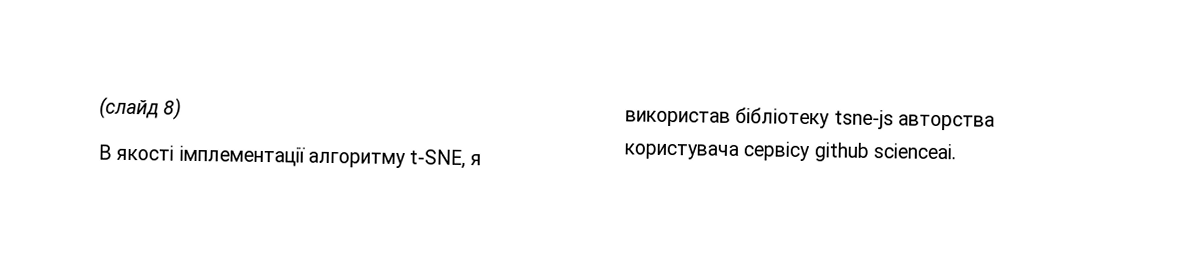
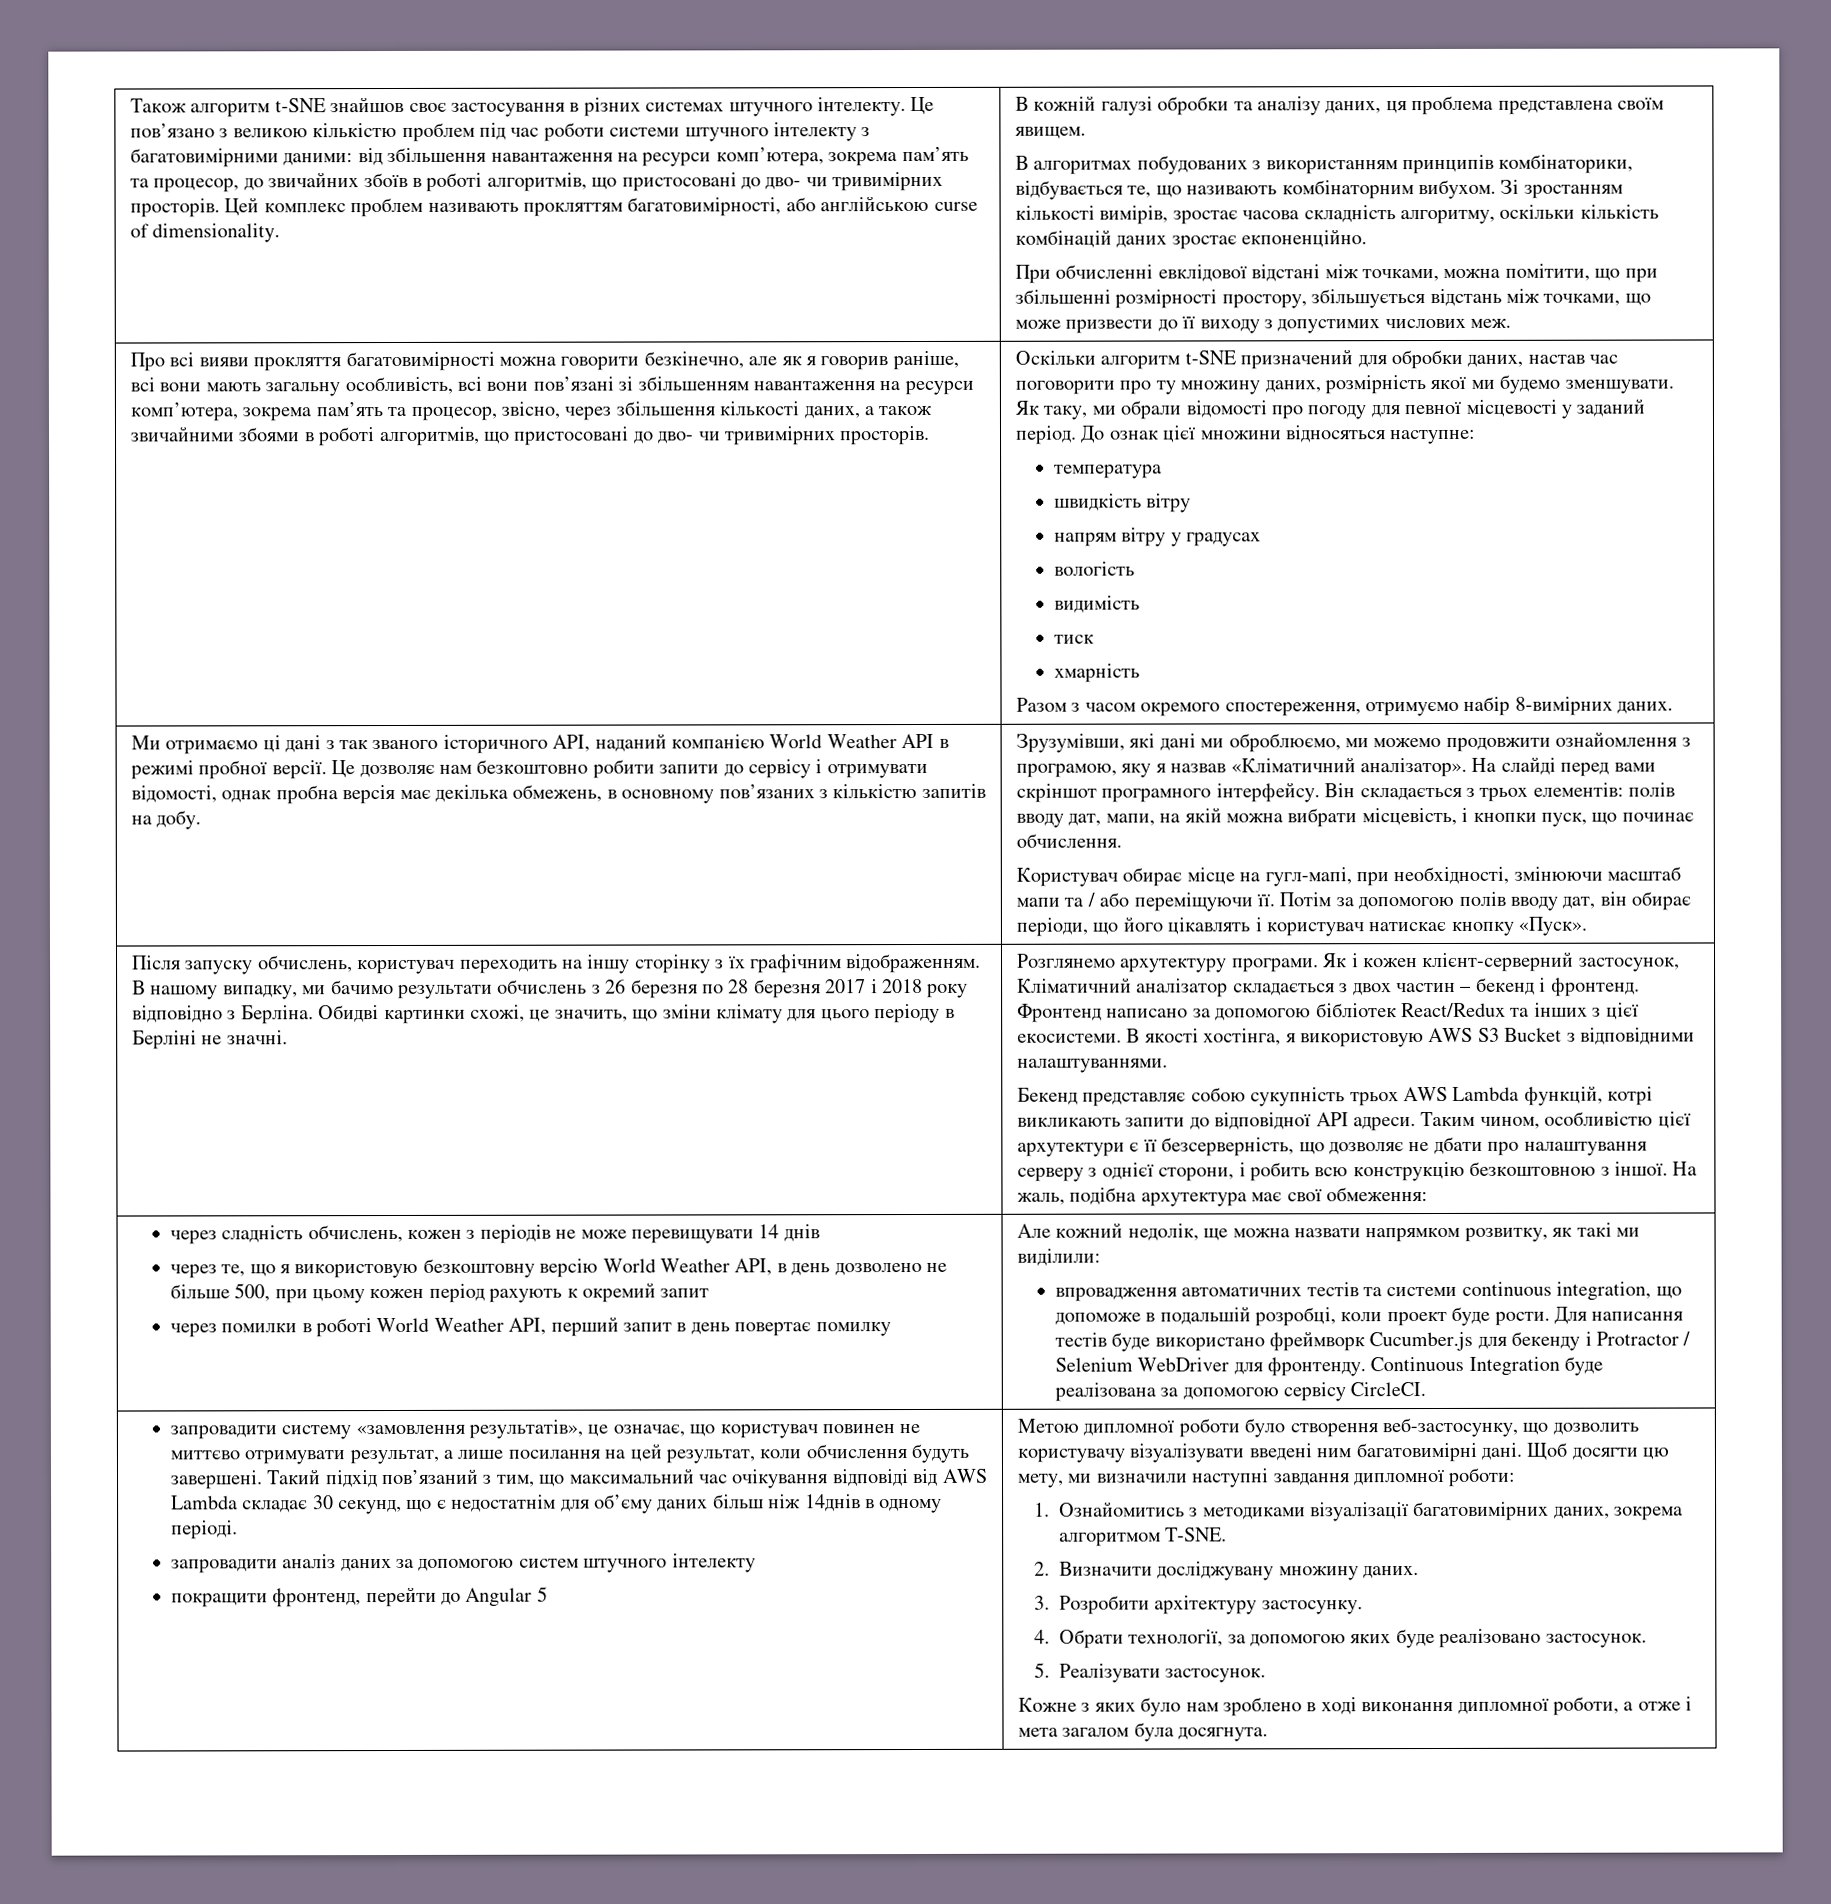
- (слайд 8)
- В якості імплементації алгоритму t-SNE, я використав бібліотеку tsne-js авторства користувача сервісу github scienceai.
+ Також алгоритм t-SNE знайшов своє застосування в різних системах штучного інтелекту. Це пов’язано з великою кількістю проблем під час роботи системи штучного інтелекту з багатовимірними даними: від збільшення навантаження на ресурси комп’ютера, зокрема пам’ять та процесор, до звичайних збоїв в роботі алгоритмів, що пристосовані до дво- чи тривимірних просторів. Цей комплекс проблем називають прокляттям багатовимірності, або англійською сurse of dimensionality. | В кожній галузі обробки та аналізу даних, ця проблема представлена своїм явищем.
+ В алгоритмах побудованих з використанням принципів комбінаторики, відбувається те, що називають комбінаторним вибухом. Зі зростанням кількості вимірів, зростає часова складність алгоритму, оскільки кількість комбінацій даних зростає екпоненційно.
+ При обчисленні евклідової відстані між точками, можна помітити, що при збільшенні розмірності простору, збільшується відстань між точками, що може призвести до її виходу з допустимих числових меж.
+ Про всі вияви прокляття багатовимірності можна говорити безкінечно, але як я говорив раніше, всі вони мають загальну особливість, всі вони пов’язані зі збільшенням навантаження на ресурси комп’ютера, зокрема пам’ять та процесор, звісно, через збільшення кількості даних, а також звичайними збоями в роботі алгоритмів, що пристосовані до дво- чи тривимірних просторів. | Оскільки алгоритм t-SNE призначений для обробки даних, настав час поговорити про ту множину даних, розмірність якої ми будемо зменшувати. Як таку, ми обрали відомості про погоду для певної місцевості у заданий період. До ознак цієї множини відносяться наступне:
+ температура
+ швидкість вітру
+ напрям вітру у градусах
+ вологість
+ видимість
+ тиск
+ хмарність
+ Разом з часом окремого спостереження, отримуємо набір 8-вимірних даних.
+ Ми отримаємо ці дані з так званого історичного API, наданий компанією World Weather API в режимі пробної версії. Це дозволяє нам безкоштовно робити запити до сервісу і отримувати відомості, однак пробна версія має декілька обмежень, в основному пов’язаних з кількістю запитів на добу. | Зрузумівши, які дані ми оброблюємо, ми можемо продовжити ознайомлення з програмою, яку я назвав «Кліматичний аналізатор». На слайді перед вами скріншот програмного інтерфейсу. Він складається з трьох елементів: полів вводу дат, мапи, на якій можна вибрати місцевість, і кнопки пуск, що починає обчислення.
+ Користувач обирає місце на гугл-мапі, при необхідності, змінюючи масштаб мапи та / або переміщуючи її. Потім за допомогою полів вводу дат, він обирає періоди, що його цікавлять і користувач натискає кнопку «Пуск».
+ Після запуску обчислень, користувач переходить на іншу сторінку з їх графічним відображенням. В нашому випадку, ми бачимо результати обчислень з 26 березня по 28 березня 2017 і 2018 року відповідно з Берліна. Обидві картинки схожі, це значить, що зміни клімату для цього періоду в Берліні не значні. | Розглянемо архутектуру програми. Як і кожен клієнт-серверний застосунок, Кліматичний аналізатор складається з двох частин – бекенд і фронтенд. Фронтенд написано за допомогою бібліотек React/Redux та інших з цієї екосистеми. В якості хостінга, я використовую AWS S3 Bucket з відповідними налаштуваннями.
+ Бекенд представляє собою сукупність трьох AWS Lambda функцій, котрі викликають запити до відповідної API адреси. Таким чином, особливістю цієї архутектури є її безсерверність, що дозволяє не дбати про налаштування серверу з однієї сторони, і робить всю конструкцію безкоштовною з іншої. На жаль, подібна архутектура має свої обмеження:
+ через сладність обчислень, кожен з періодів не може перевищувати 14 днів
+ через те, що я використовую безкоштовну версію World Weather API, в день дозволено не більше 500, при цьому кожен період рахують к окремий запит
+ через помилки в роботі World Weather API, перший запит в день повертає помилку | Але кожний недолік, ще можна назвати напрямком розвитку, як такі ми виділили:
+ впровадження автоматичних тестів та системи continuous integration, що допоможе в подальшій розробці, коли проект буде рости. Для написання тестів буде використано фреймворк Cucumber.js для бекенду і Protractor / Selenium WebDriver для фронтенду. Continuous Integration буде реалізована за допомогою сервісу CircleCI.
+ запровадити систему «замовлення результатів», це означає, що користувач повинен не миттєво отримувати результат, а лише посилання на цей результат, коли обчислення будуть завершені. Такий підхід пов’язаний з тим, що максимальний час очікування відповіді від AWS Lambda складає 30 секунд, що є недостатнім для об’єму даних більш ніж 14днів в одному періоді.
+ запровадити аналіз даних за допомогою систем штучного інтелекту
+ покращити фронтенд, перейти до Angular 5 | Метою дипломної роботи було створення веб-застосунку, що дозволить користувачу візуалізувати введені ним багатовимірні дані. Щоб досягти цю мету, ми визначили наступні завдання дипломної роботи:
+ 1. Ознайомитись з методиками візуалізації багатовимірних даних, зокрема алгоритмом T-SNE.
+ 2. Визначити досліджувану множину даних.
+ 3. Розробити архітектуру застосунку.
+ 4. Обрати технології, за допомогою яких буде реалізовано застосунок.
+ 5. Реалізувати застосунок.
+ Кожне з яких було нам зроблено в ході виконання дипломної роботи, а отже і мета загалом була досягнута.

